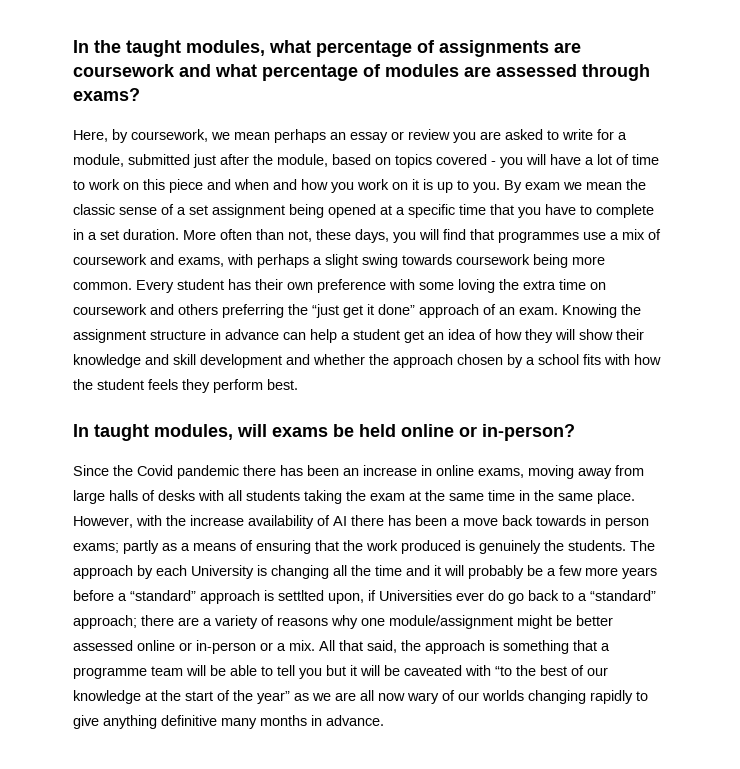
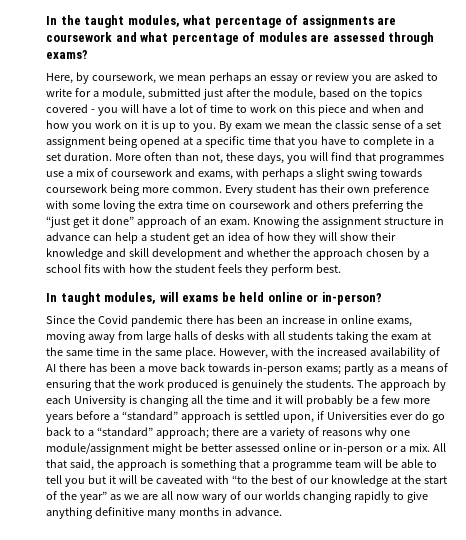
- Here, by coursework, we mean perhaps an essay or review you are asked to write for a module, submitted just after the module, based on topics covered - you will have a lot of time to work on this piece and when and how you work on it is up to you.
+ Here, by coursework, we mean perhaps an essay or review you are asked to write for a module, submitted just after the module, based on the topics covered - you will have a lot of time to work on this piece and when and how you work on it is up to you.
- However, with the increase availability of AI there has been a move back towards in person exams; partly as a means of ensuring that the work produced is genuinely the students.
+ However, with the increased availability of AI there has been a move back towards in-person exams; partly as a means of ensuring that the work produced is genuinely the students.
- The approach by each University is changing all the time and it will probably be a few more years before a “standard” approach is settlted upon, if Universities ever do go back to a “standard” approach; there are a variety of reasons why one module/assignment might be better assessed online or in-person or a mix.
+ The approach by each University is changing all the time and it will probably be a few more years before a “standard” approach is settled upon, if Universities ever do go back to a “standard” approach; there are a variety of reasons why one module/assignment might be better assessed online or in-person or a mix.

